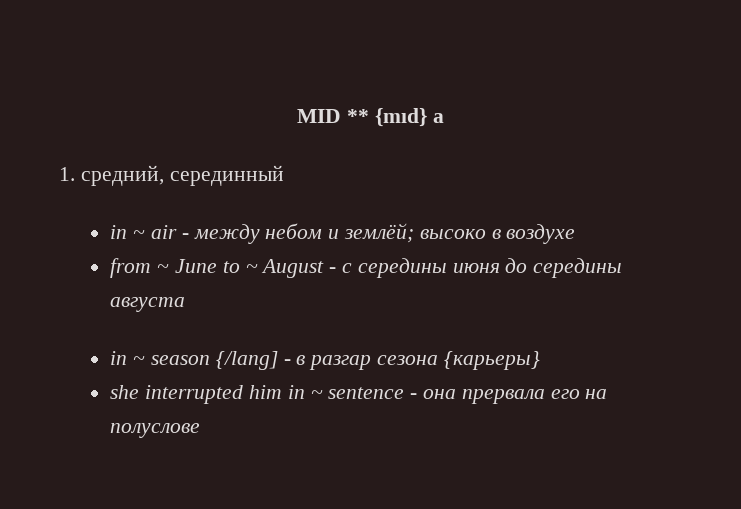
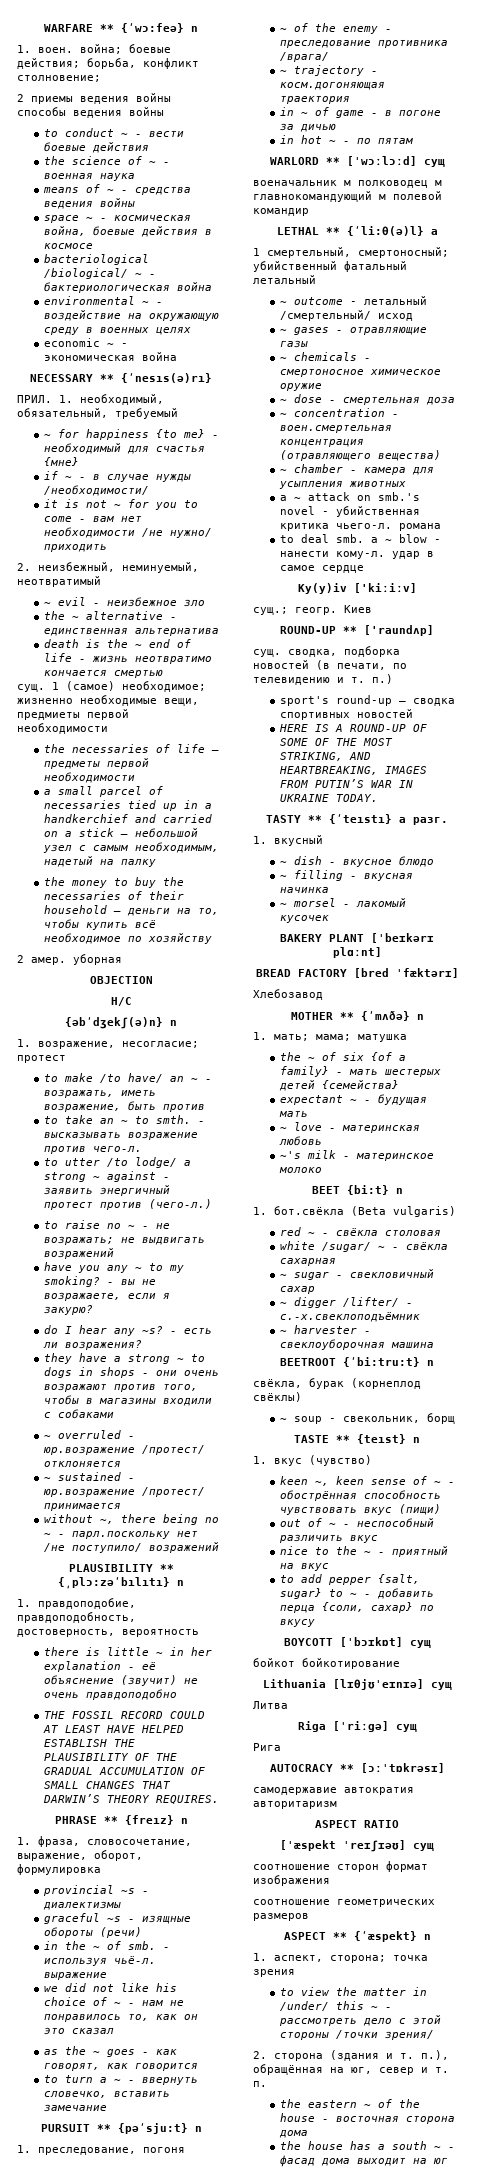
- MID ** {mıd} a
- 1. средний, серединный
- in ~ air - между небом и землёй; высоко в воздухе
- from ~ June to ~ August - с середины июня до середины августа
- in ~ season {/lang] - в разгар сезона {карьеры}
- she interrupted him in ~ sentence - она прервала его на полуслове
+ WARFARE ** {ʹwɔ:feə} n
+ 1. воен. война; боевые действия; борьба, конфликт столновение;
+ 2 приемы ведения войны способы ведения войны
+ to conduct ~ - вести боевые действия
+ the science of ~ - военная наука
+ means of ~ - средства ведения войны
+ space ~ - космическая война, боевые действия в космосе
+ bacteriological /biological/ ~ - бактериологическая война
+ environmental ~ - воздействие на окружающую среду в военных целях
+ economic ~ - экономическая война
+ NECESSARY ** {ʹnesıs(ə)rı}
+ ПРИЛ. 1. необходимый, обязательный, требуемый
+ ~ for happiness {to me} - необходимый для счастья {мне}
+ if ~ - в случае нужды /необходимости/
+ it is not ~ for you to come - вам нет необходимости /не нужно/ приходить
+ 2. неизбежный, неминуемый, неотвратимый
+ ~ evil - неизбежное зло
+ the ~ alternative - единственная альтернатива
+ death is the ~ end of life - жизнь неотвратимо кончается смертью
+ сущ. 1 (самое) необходимое; жизненно необходимые вещи, предмиеты первой необходимости
+ the necessaries of life — предметы первой необходимости
+ a small parcel of necessaries tied up in a handkerchief and carried on a stick — небольшой узел с самым необходимым, надетый на палку
+ the money to buy the necessaries of their household — деньги на то, чтобы купить всё необходимое по хозяйству
+ 2 амер. уборная
+ OBJECTION
+ Н/С
+ {əbʹdʒekʃ(ə)n} n
+ 1. возражение, несогласие; протест
+ to make /to have/ an ~ - возражать, иметь возражение, быть против
+ to take an ~ to smth. - высказывать возражение против чего-л.
+ to utter /to lodge/ a strong ~ against - заявить энергичный протест против (чего-л.)
+ to raise no ~ - не возражать; не выдвигать возражений
+ have you any ~ to my smoking? - вы не возражаете, если я закурю?
+ do I hear any ~s? - есть ли возражения?
+ they have a strong ~ to dogs in shops - они очень возражают против того, чтобы в магазины входили с собаками
+ ~ overruled - юр.возражение /протест/ отклоняется
+ ~ sustained - юр.возражение /протест/ принимается
+ without ~, there being no ~ - парл.поскольку нет /не поступило/ возражений
+ PLAUSIBILITY ** {͵plɔ:zəʹbılıtı} n
+ 1. правдоподобие, правдоподобность, достоверность, вероятность
+ there is little ~ in her explanation - её объяснение (звучит) не очень правдоподобно
+ THE FOSSIL RECORD COULD AT LEAST HAVE HELPED ESTABLISH THE PLAUSIBILITY OF THE GRADUAL ACCUMULATION OF SMALL CHANGES THAT DARWIN’S THEORY REQUIRES.
+ PHRASE ** {freız} n
+ 1. фраза, словосочетание, выражение, оборот, формулировка
+ provincial ~s - диалектизмы
+ graceful ~s - изящные обороты (речи)
+ in the ~ of smb. - используя чьё-л. выражение
+ we did not like his choice of ~ - нам не понравилось то, как он это сказал
+ as the ~ goes - как говорят, как говорится
+ to turn a ~ - ввернуть словечко, вставить замечание
+ PURSUIT ** {pəʹsju:t} n
+ 1. преследование, погоня
+ ~ of the enemy - преследование противника /врага/
+ ~ trajectory - косм.догоняющая траектория
+ in ~ of game - в погоне за дичью
+ in hot ~ - по пятам
+ WARLORD ** [ˈwɔːlɔːd] сущ
+ военачальник м полководец м главнокомандующий м полевой командир
+ LETHAL ** {ʹli:θ(ə)l} a
+ 1 смертельный, смертоносный; убийственный фатальный летальный
+ ~ outcome - летальный /смертельный/ исход
+ ~ gases - отравляющие газы
+ ~ chemicals - смертоносное химическое оружие
+ ~ dose - смертельная доза
+ ~ concentration - воен.смертельная концентрация (отравляющего вещества)
+ ~ chamber - камера для усыпления животных
+ a ~ attack on smb.'s novel - убийственная критика чьего-л. романа
+ to deal smb. a ~ blow - нанести кому-л. удар в самое сердце
+ Ky(y)iv ['kiːiːv]
+ сущ.; геогр. Киев
+ ROUND-UP ** ['raundʌp]
+ сущ. сводка, подборка новостей (в печати, по телевидению и т. п.)
+ sport's round-up — сводка спортивных новостей
+ HERE IS A ROUND-UP OF SOME OF THE MOST STRIKING, AND HEARTBREAKING, IMAGES FROM PUTIN’S WAR IN UKRAINE TODAY.
+ TASTY ** {ʹteıstı} a разг.
+ 1. вкусный
+ ~ dish - вкусное блюдо
+ ~ filling - вкусная начинка
+ ~ morsel - лакомый кусочек
+ BAKERY PLANT [ˈbeɪkərɪ plɑːnt]
+ BREAD FACTORY [bred ˈfæktərɪ]
+ Хлебозавод
+ MOTHER ** {ʹmʌðə} n
+ 1. мать; мама; матушка
+ the ~ of six {of a family} - мать шестерых детей {семейства}
+ expectant ~ - будущая мать
+ ~ love - материнская любовь
+ ~'s milk - материнское молоко
+ BEET {bi:t} n
+ 1. бот.свёкла (Beta vulgaris)
+ red ~ - свёкла столовая
+ white /sugar/ ~ - свёкла сахарная
+ ~ sugar - свекловичный сахар
+ ~ digger /lifter/ - с.-х.свеклоподъёмник
+ ~ harvester - свеклоуборочная машина
+ BEETROOT {ʹbi:tru:t} n
+ свёкла, бурак (корнеплод свёклы)
+ ~ soup - свекольник, борщ
+ TASTE ** {teıst} n
+ 1. вкус (чувство)
+ keen ~, keen sense of ~ - обострённая способность чувствовать вкус (пищи)
+ out of ~ - неспособный различить вкус
+ nice to the ~ - приятный на вкус
+ to add pepper {salt, sugar} to ~ - добавить перца {соли, сахар} по вкусу
+ BOYCOTT [ˈbɔɪkɒt] сущ
+ бойкот бойкотирование
+ Lithuania [lɪθjʊˈeɪnɪə] сущ
+ Литва
+ Riga [ˈriːgə] сущ
+ Рига
+ AUTOCRACY ** [ɔːˈtɒkrəsɪ]
+ самодержавие автократия авторитаризм
+ ASPECT RATIO
+ [ˈæspekt ˈreɪʃɪəʊ] сущ
+ соотношение сторон формат изображения
+ соотношение геометрических размеров
+ ASPECT ** {ʹæspekt} n
+ 1. аспект, сторона; точка зрения
+ to view the matter in /under/ this ~ - рассмотреть дело с этой стороны /точки зрения/
+ 2. сторона (здания и т. п.), обращённая на юг, север и т. п.
+ the eastern ~ of the house - восточная сторона дома
+ the house has a south ~ - фасад дома выходит на юг

